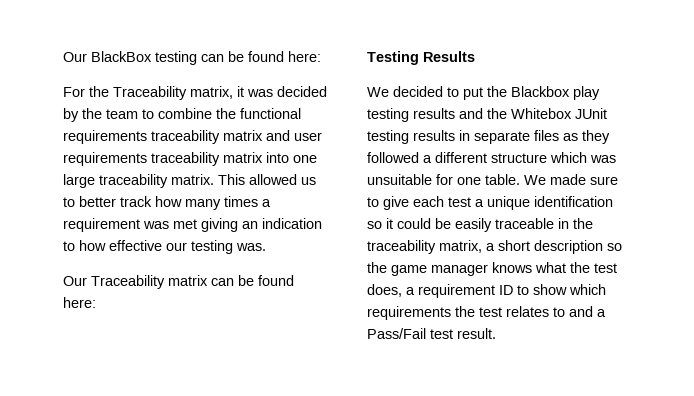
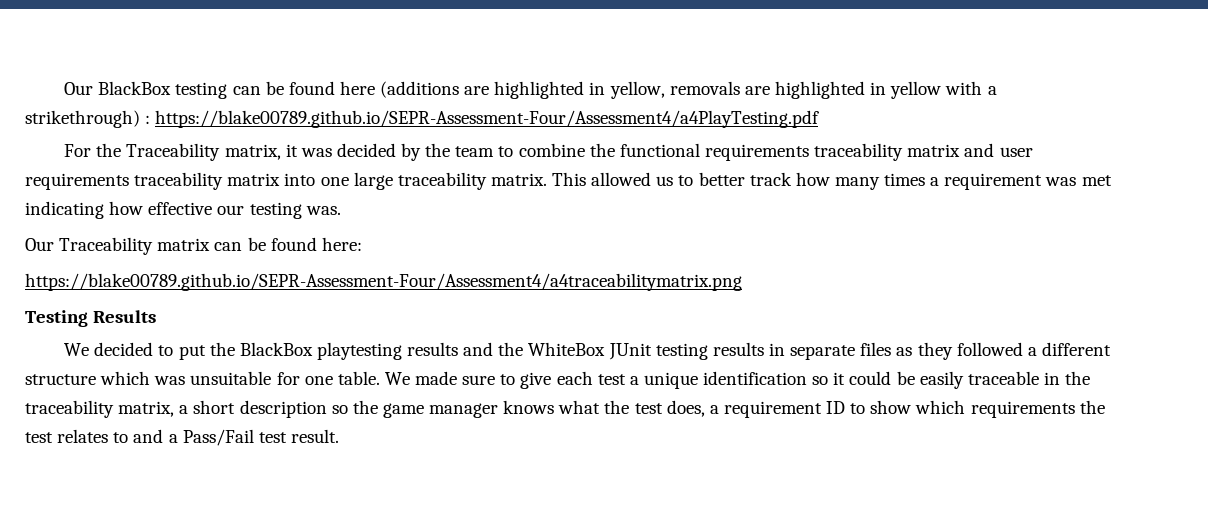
- Our BlackBox testing can be found here:
+ Our BlackBox testing can be found here (additions are highlighted in yellow, removals are highlighted in yellow with a strikethrough) : https://blake00789.github.io/SEPR-Assessment-Four/Assessment4/a4PlayTesting.pdf
- This allowed us to better track how many times a requirement was met giving an indication to how effective our testing was.
+ This allowed us to better track how many times a requirement was met indicating how effective our testing was.
+ https://blake00789.github.io/SEPR-Assessment-Four/Assessment4/a4traceabilitymatrix.png
- We decided to put the Blackbox play testing results and the Whitebox JUnit testing results in separate files as they followed a different structure which was unsuitable for one table.
+ We decided to put the BlackBox playtesting results and the WhiteBox JUnit testing results in separate files as they followed a different structure which was unsuitable for one table.

